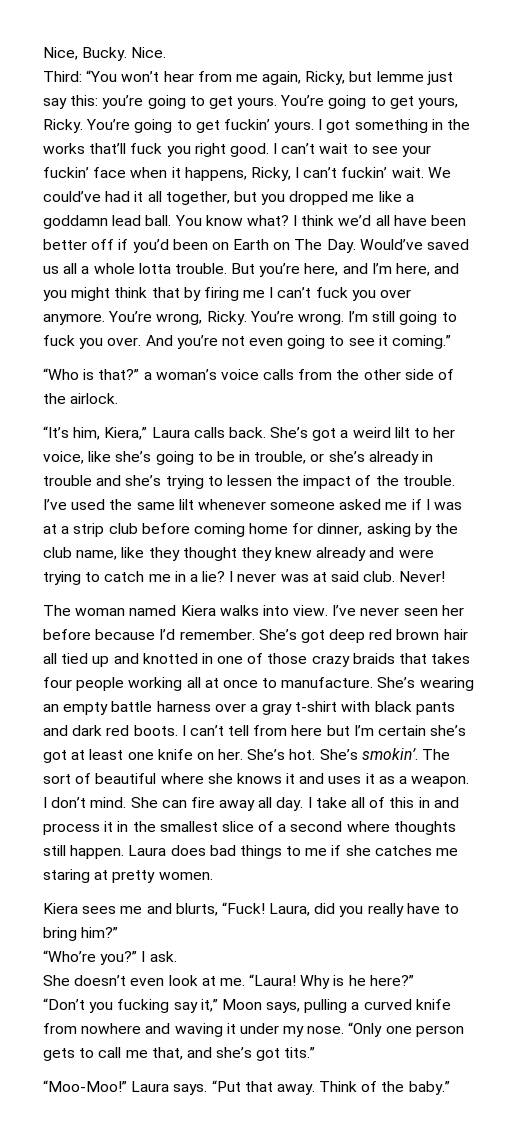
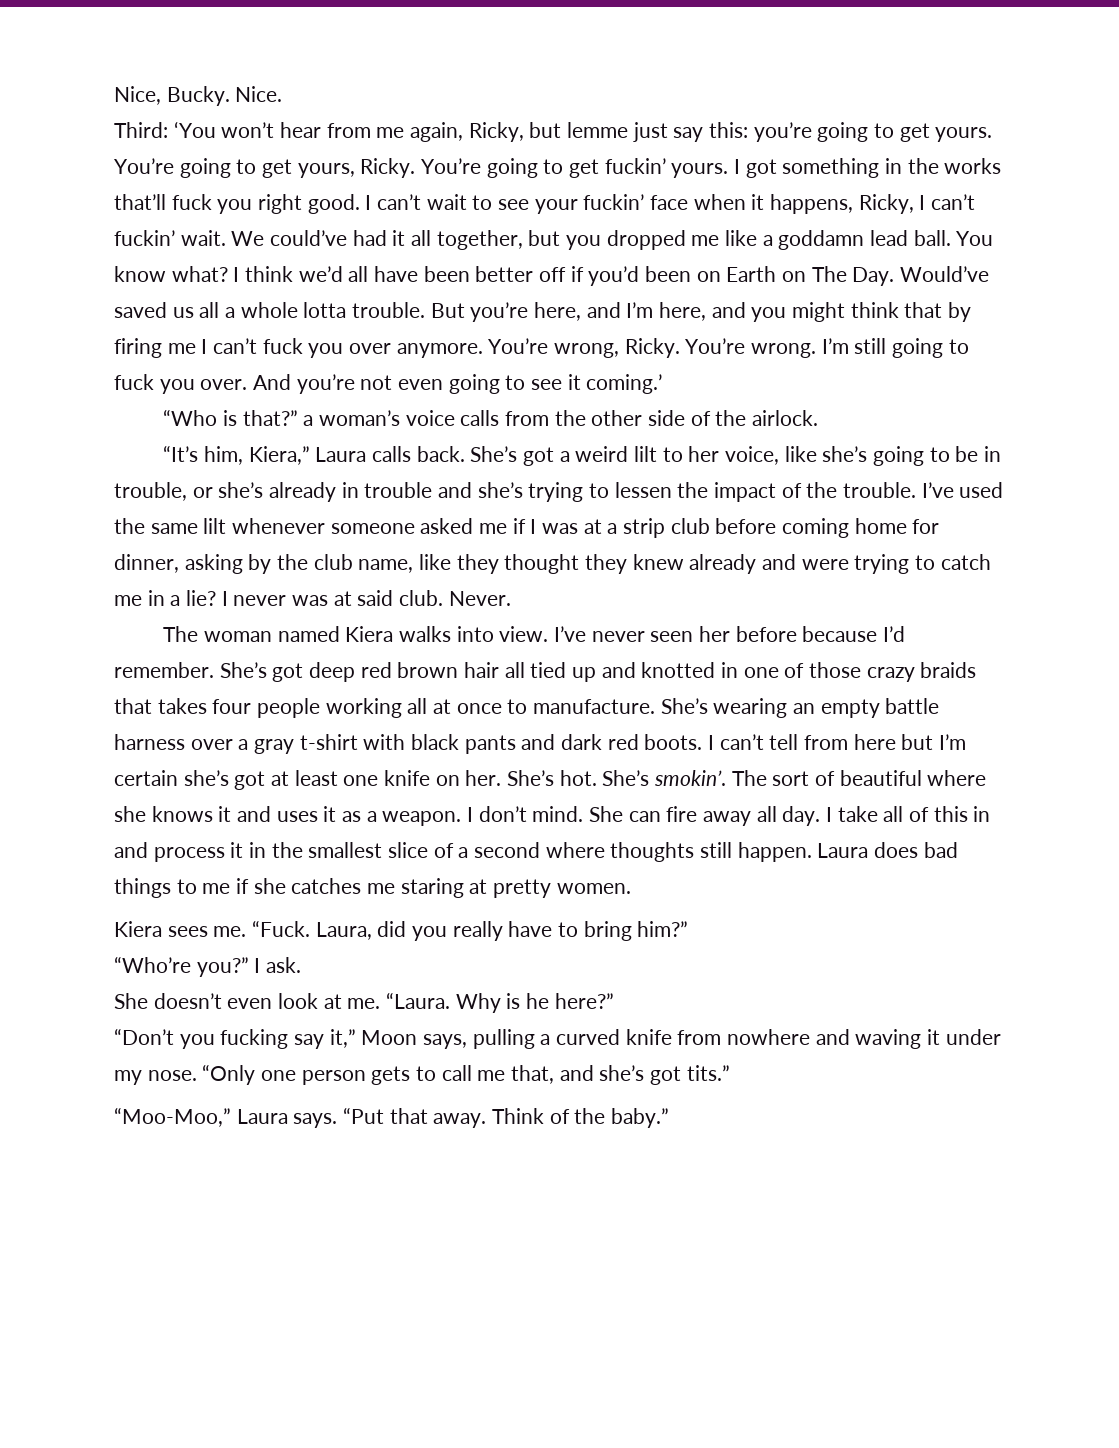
- Third: “You won’t hear from me again, Ricky, but lemme just say this: you’re going to get yours.
+ Third: ‘You won’t hear from me again, Ricky, but lemme just say this: you’re going to get yours.
- And you’re not even going to see it coming.”
+ And you’re not even going to see it coming.’
- Never!
+ Never.
- Kiera sees me and blurts, “Fuck!
+ Kiera sees me. “Fuck.
- “Laura!
+ “Laura.
- “Moo-Moo!” Laura says.
+ “Moo-Moo,” Laura says.

